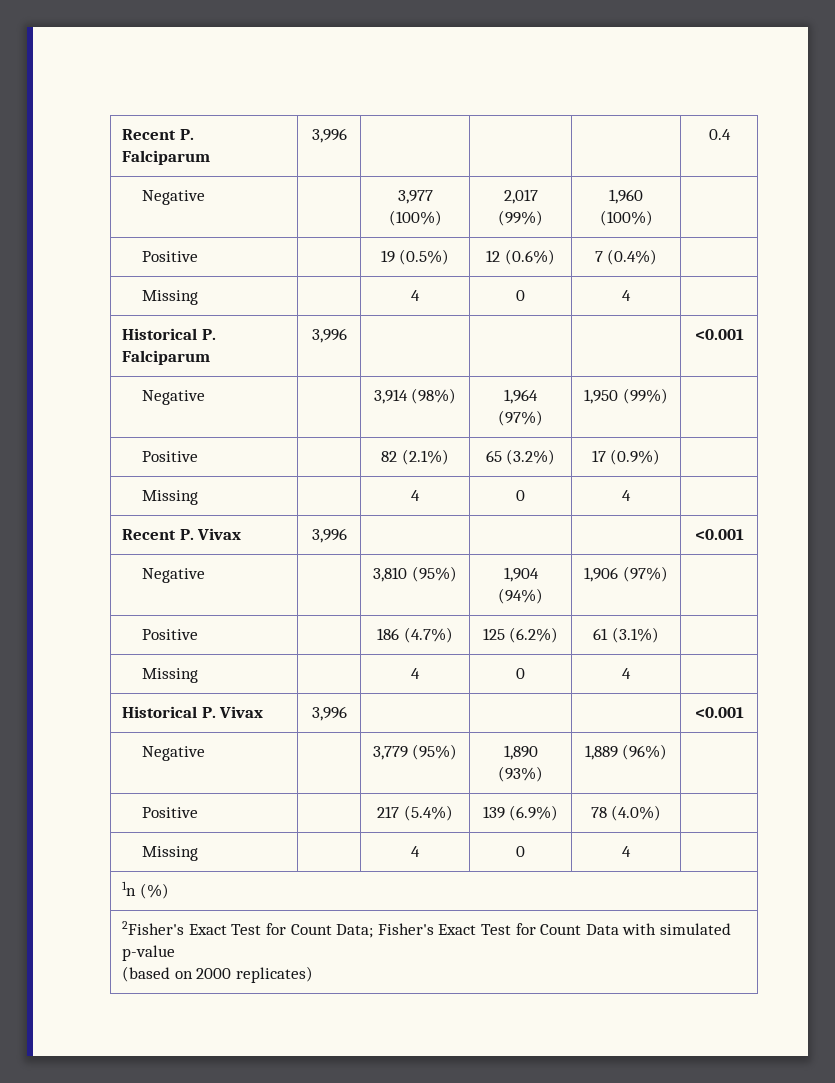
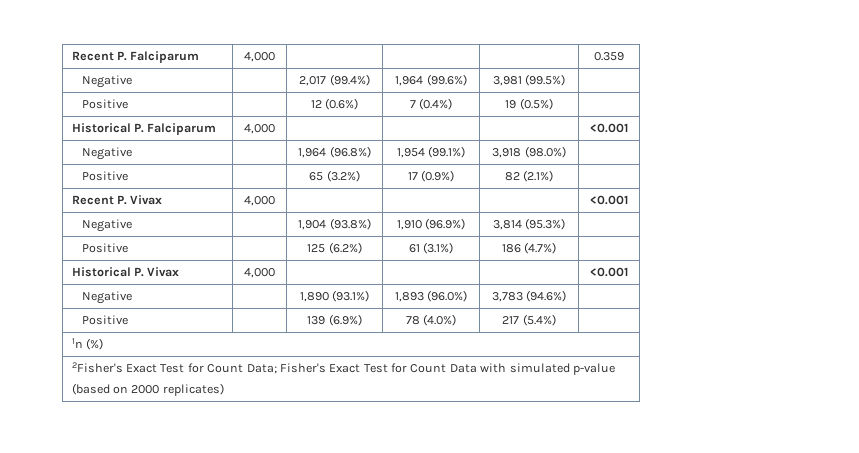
- Recent P. Falciparum | 3,996 | | | | 0.4
- Negative | | 3,977 (100%) | 2,017 (99%) | 1,960 (100%) |
- Positive | | 19 (0.5%) | 12 (0.6%) | 7 (0.4%) |
- Missing | | 4 | 0 | 4 |
+ Recent P. Falciparum | 4,000 | | | | 0.359
+ Negative | | 2,017 (99.4%) | 1,964 (99.6%) | 3,981 (99.5%) |
+ Positive | | 12 (0.6%) | 7 (0.4%) | 19 (0.5%) |
- Historical P. Falciparum | 3,996 | | | | <0.001
- Negative | | 3,914 (98%) | 1,964 (97%) | 1,950 (99%) |
- Positive | | 82 (2.1%) | 65 (3.2%) | 17 (0.9%) |
- Missing | | 4 | 0 | 4 |
+ Historical P. Falciparum | 4,000 | | | | <0.001
+ Negative | | 1,964 (96.8%) | 1,954 (99.1%) | 3,918 (98.0%) |
+ Positive | | 65 (3.2%) | 17 (0.9%) | 82 (2.1%) |
- Recent P. Vivax | 3,996 | | | | <0.001
- Negative | | 3,810 (95%) | 1,904 (94%) | 1,906 (97%) |
- Positive | | 186 (4.7%) | 125 (6.2%) | 61 (3.1%) |
- Missing | | 4 | 0 | 4 |
+ Recent P. Vivax | 4,000 | | | | <0.001
+ Negative | | 1,904 (93.8%) | 1,910 (96.9%) | 3,814 (95.3%) |
+ Positive | | 125 (6.2%) | 61 (3.1%) | 186 (4.7%) |
- Historical P. Vivax | 3,996 | | | | <0.001
- Negative | | 3,779 (95%) | 1,890 (93%) | 1,889 (96%) |
- Positive | | 217 (5.4%) | 139 (6.9%) | 78 (4.0%) |
- Missing | | 4 | 0 | 4 |
+ Historical P. Vivax | 4,000 | | | | <0.001
+ Negative | | 1,890 (93.1%) | 1,893 (96.0%) | 3,783 (94.6%) |
+ Positive | | 139 (6.9%) | 78 (4.0%) | 217 (5.4%) |

